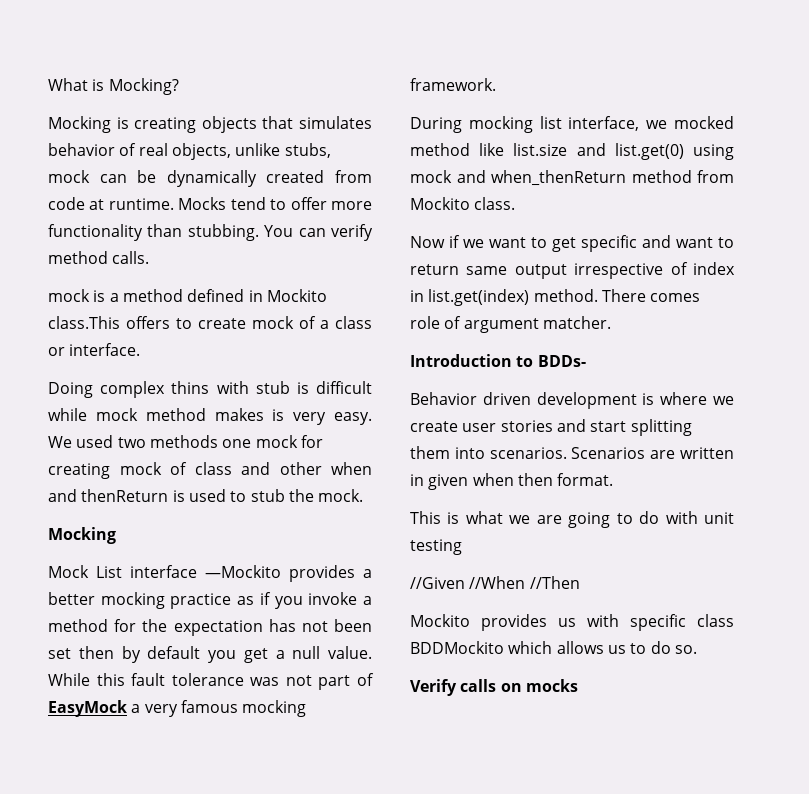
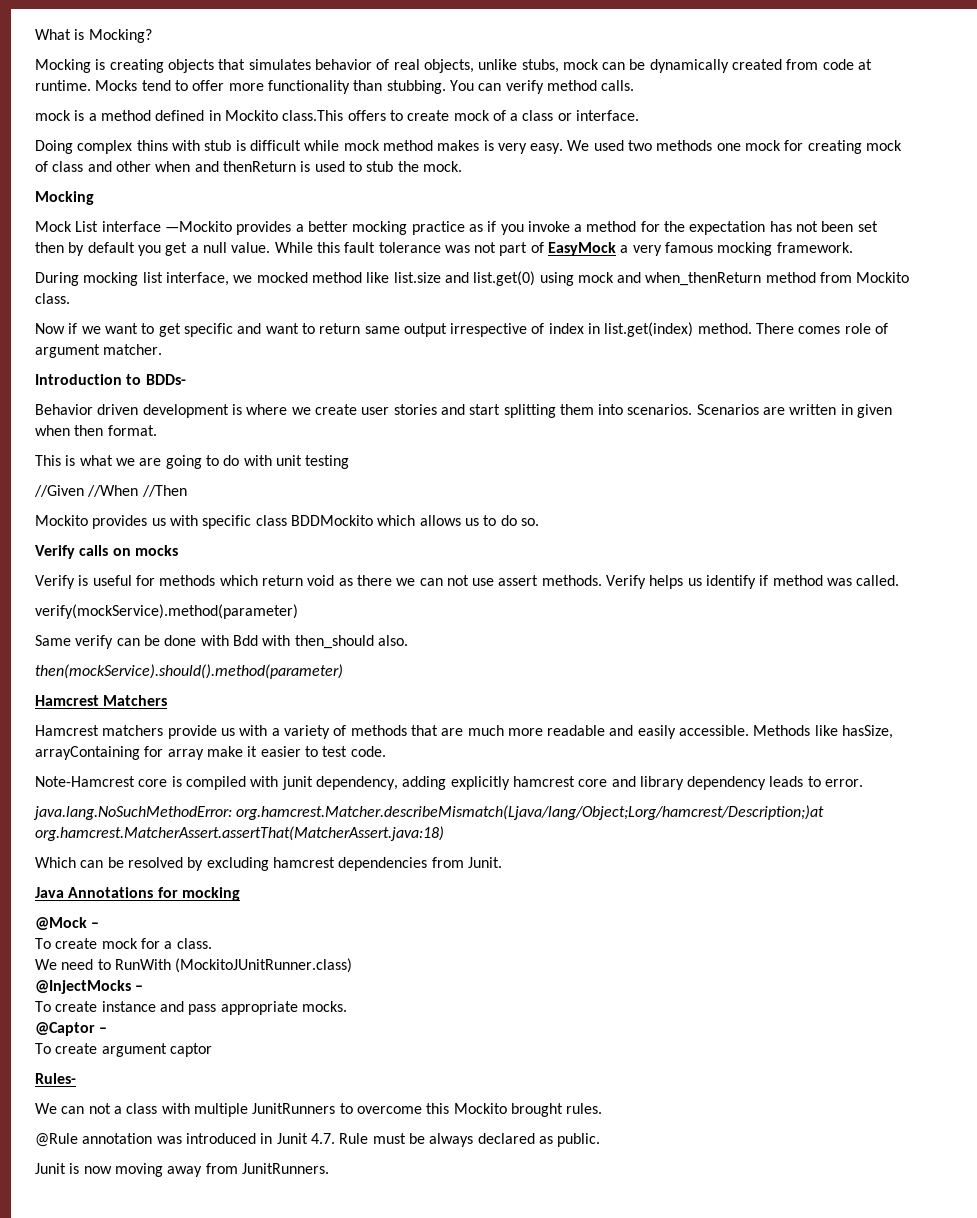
+ Verify is useful for methods which return void as there we can not use assert methods. Verify helps us identify if method was called.
+ verify(mockService).method(parameter)
+ Same verify can be done with Bdd with then_should also.
+ then(mockService).should().method(parameter)
+ Hamcrest Matchers
+ Hamcrest matchers provide us with a variety of methods that are much more readable and easily accessible. Methods like hasSize, arrayContaining for array make it easier to test code.
+ Note-Hamcrest core is compiled with junit dependency, adding explicitly hamcrest core and library dependency leads to error.
+ java.lang.NoSuchMethodError: org.hamcrest.Matcher.describeMismatch(Ljava/lang/Object;Lorg/hamcrest/Description;)at org.hamcrest.MatcherAssert.assertThat(MatcherAssert.java:18)
+ Which can be resolved by excluding hamcrest dependencies from Junit.
+ Java Annotations for mocking
+ @Mock –
+ To create mock for a class.
+ We need to RunWith (MockitoJUnitRunner.class)
+ @InjectMocks –
+ To create instance and pass appropriate mocks.
+ @Captor –
+ To create argument captor
+ Rules-
+ We can not a class with multiple JunitRunners to overcome this Mockito brought rules.
+ @Rule annotation was introduced in Junit 4.7. Rule must be always declared as public.
+ Junit is now moving away from JunitRunners.

